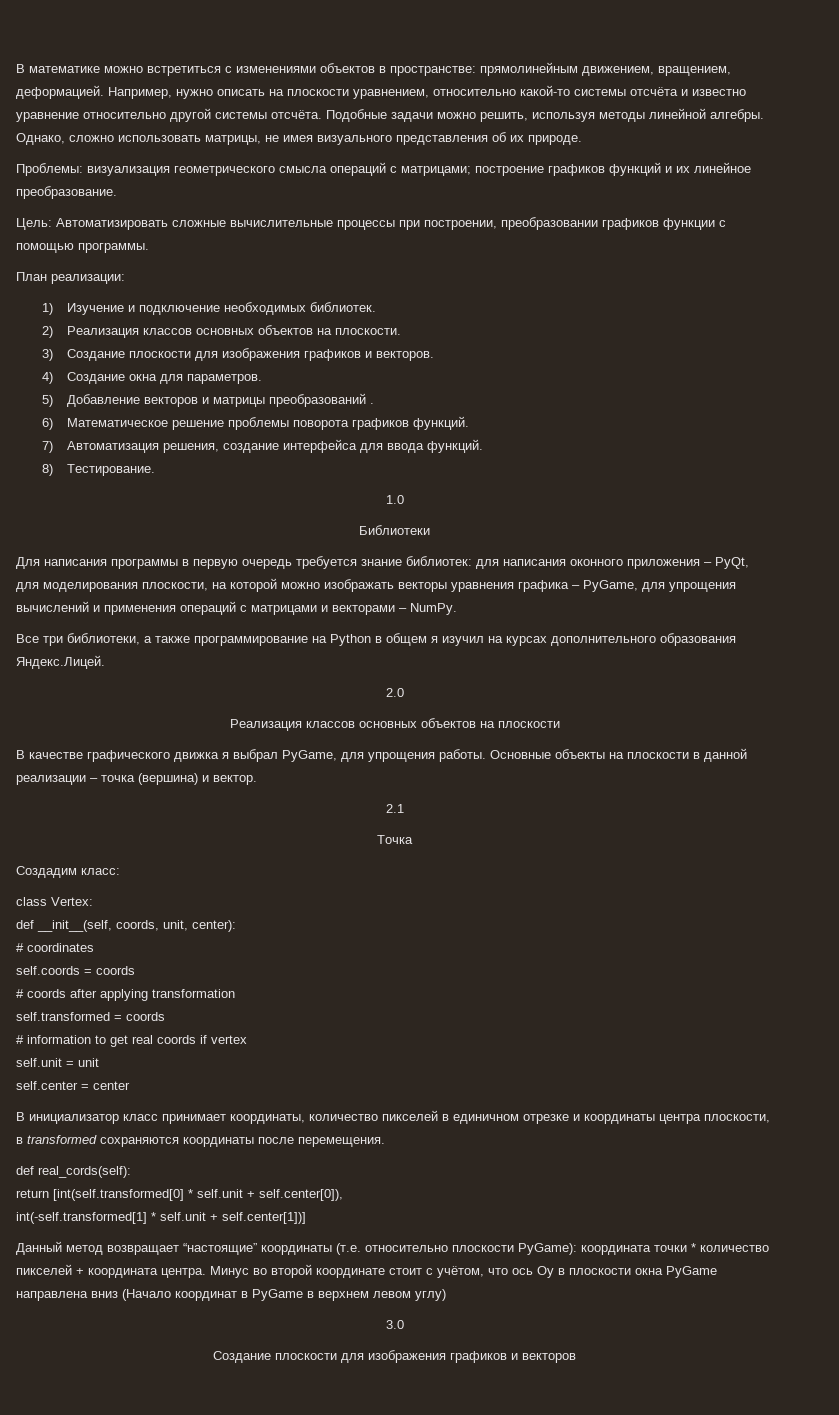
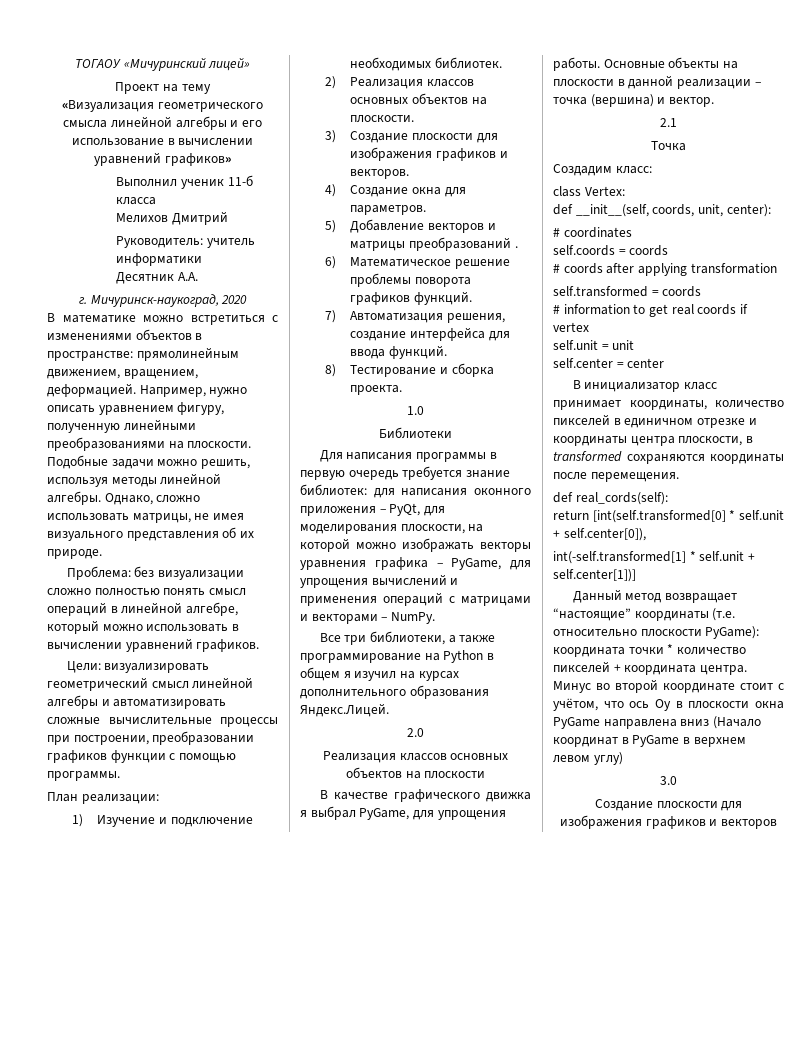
+ ТОГАОУ «Мичуринский лицей»
+ Проект на тему
+ «Визуализация геометрического смысла линейной алгебры и его использование в вычислении уравнений графиков»
+ Выполнил ученик 11-б класса
+ Мелихов Дмитрий
+ Руководитель: учитель информатики
+ Десятник А.А.
+ г. Мичуринск-наукоград, 2020
- Например, нужно описать на плоскости уравнением, относительно какой-то системы отсчёта и известно уравнение относительно другой системы отсчёта.
+ Например, нужно описать уравнением фигуру, полученную линейными преобразованиями на плоскости.
- Проблемы: визуализация геометрического смысла операций с матрицами; построение графиков функций и их линейное преобразование.
- Цель: Автоматизировать сложные вычислительные процессы при построении, преобразовании графиков функции с помощью программы.
+ Проблема: без визуализации сложно полностью понять смысл операций в линейной алгебре, который можно использовать в вычислении уравнений графиков.
+ Цели: визуализировать геометрический смысл линейной алгебры и автоматизировать сложные вычислительные процессы при построении, преобразовании графиков функции с помощью программы.
- 8) Тестирование.
+ 8) Тестирование и сборка проекта.

